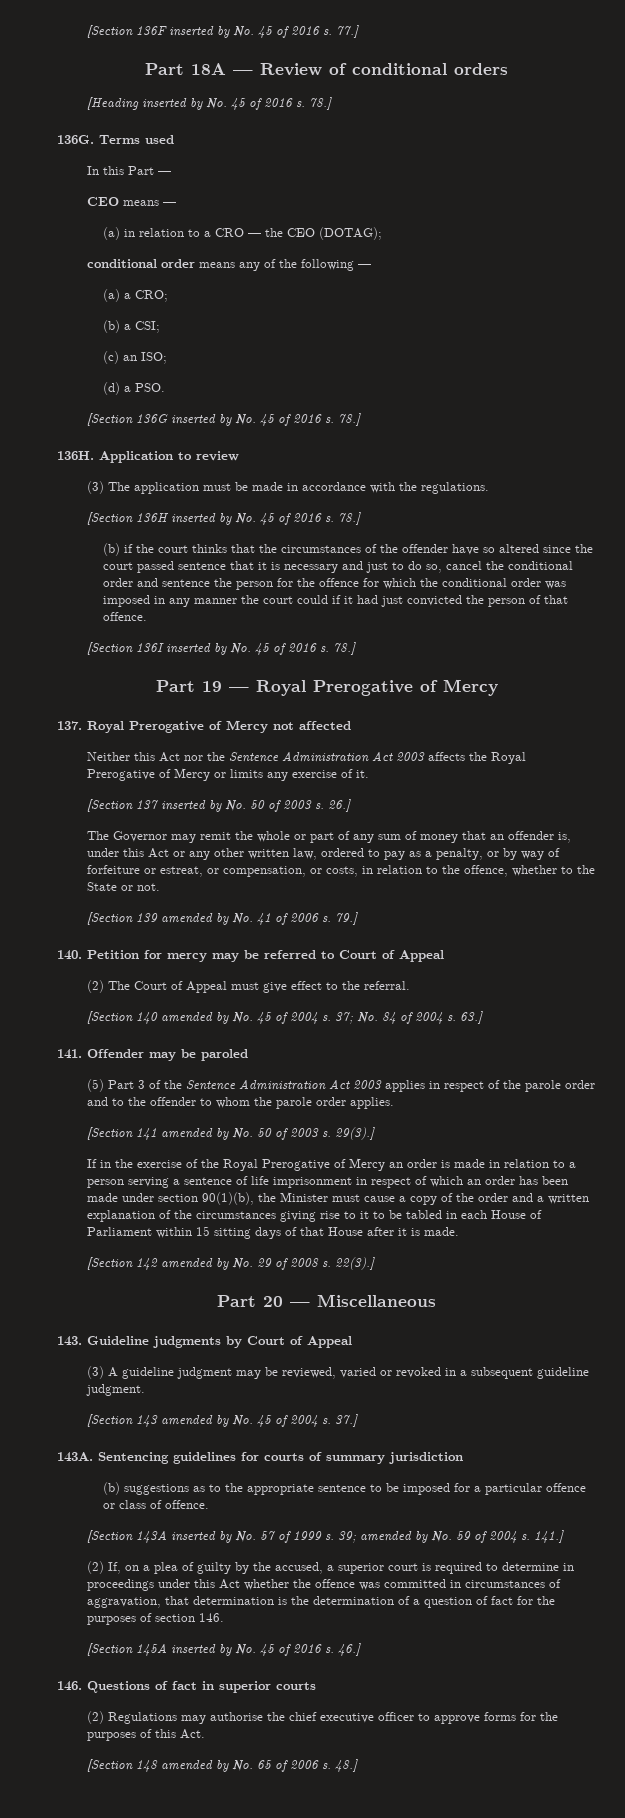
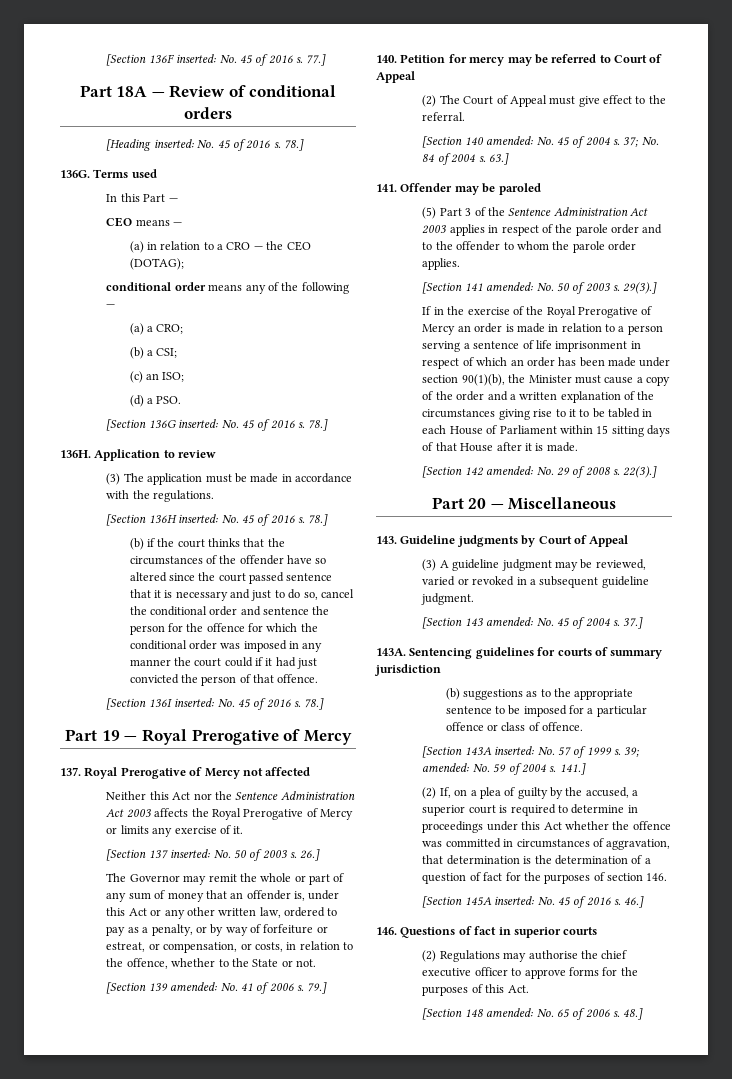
- [Section 136F inserted by No. 45 of 2016 s.
+ [Section 136F inserted: No. 45 of 2016 s.
- [Heading inserted by No. 45 of 2016 s.
+ [Heading inserted: No. 45 of 2016 s.
- [Section 136G inserted by No. 45 of 2016 s.
+ [Section 136G inserted: No. 45 of 2016 s.
- [Section 136H inserted by No. 45 of 2016 s.
+ [Section 136H inserted: No. 45 of 2016 s.
- [Section 136I inserted by No. 45 of 2016 s.
+ [Section 136I inserted: No. 45 of 2016 s.
- [Section 137 inserted by No. 50 of 2003 s.
+ [Section 137 inserted: No. 50 of 2003 s.
- [Section 139 amended by No. 41 of 2006 s.
+ [Section 139 amended: No. 41 of 2006 s.
- [Section 140 amended by No. 45 of 2004 s.
+ [Section 140 amended: No. 45 of 2004 s.
- [Section 141 amended by No. 50 of 2003 s.
+ [Section 141 amended: No. 50 of 2003 s.
- [Section 142 amended by No. 29 of 2008 s.
+ [Section 142 amended: No. 29 of 2008 s.
- [Section 143 amended by No. 45 of 2004 s.
+ [Section 143 amended: No. 45 of 2004 s.
- [Section 143A inserted by No. 57 of 1999 s.
+ [Section 143A inserted: No. 57 of 1999 s.
- 39; amended by No. 59 of 2004 s.
+ 39; amended: No. 59 of 2004 s.
- [Section 145A inserted by No. 45 of 2016 s.
+ [Section 145A inserted: No. 45 of 2016 s.
- [Section 148 amended by No. 65 of 2006 s.
+ [Section 148 amended: No. 65 of 2006 s.

